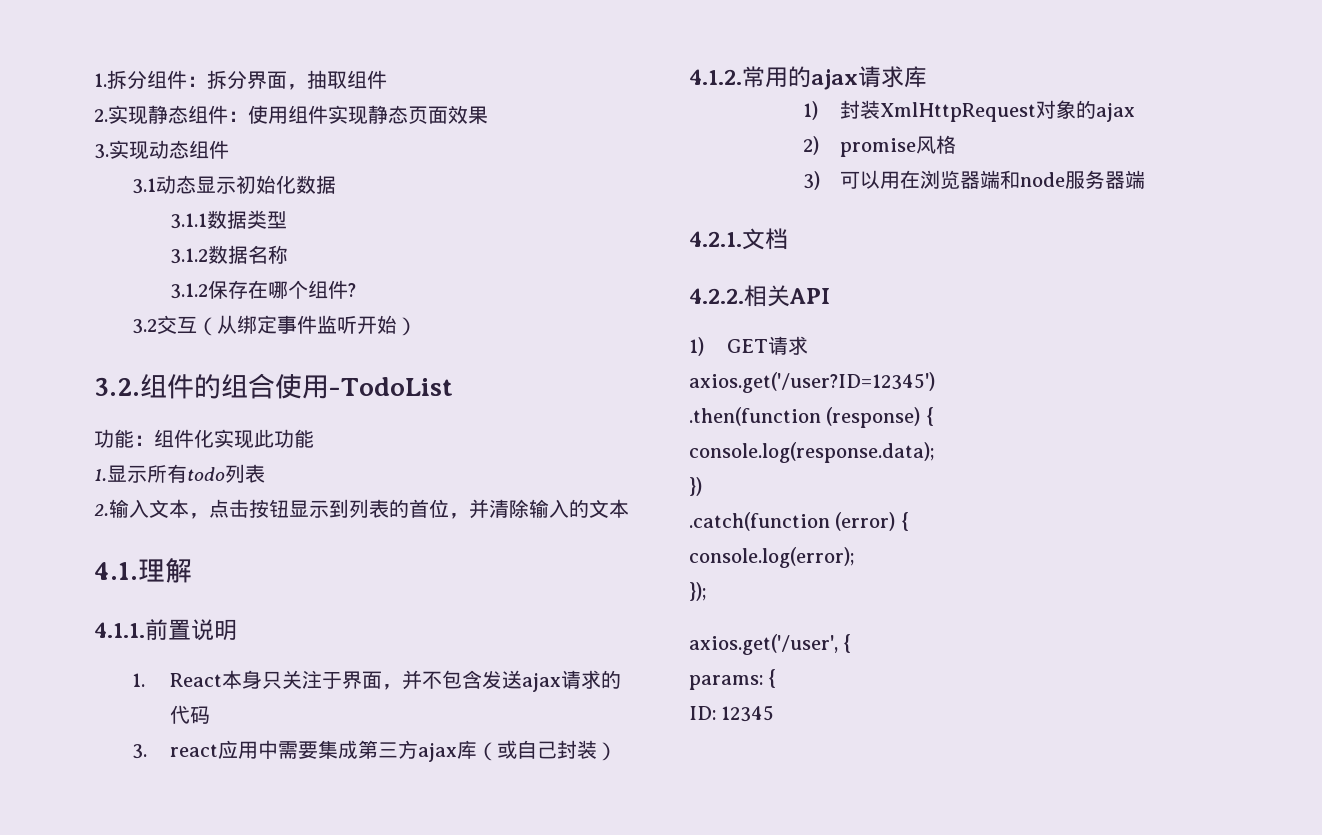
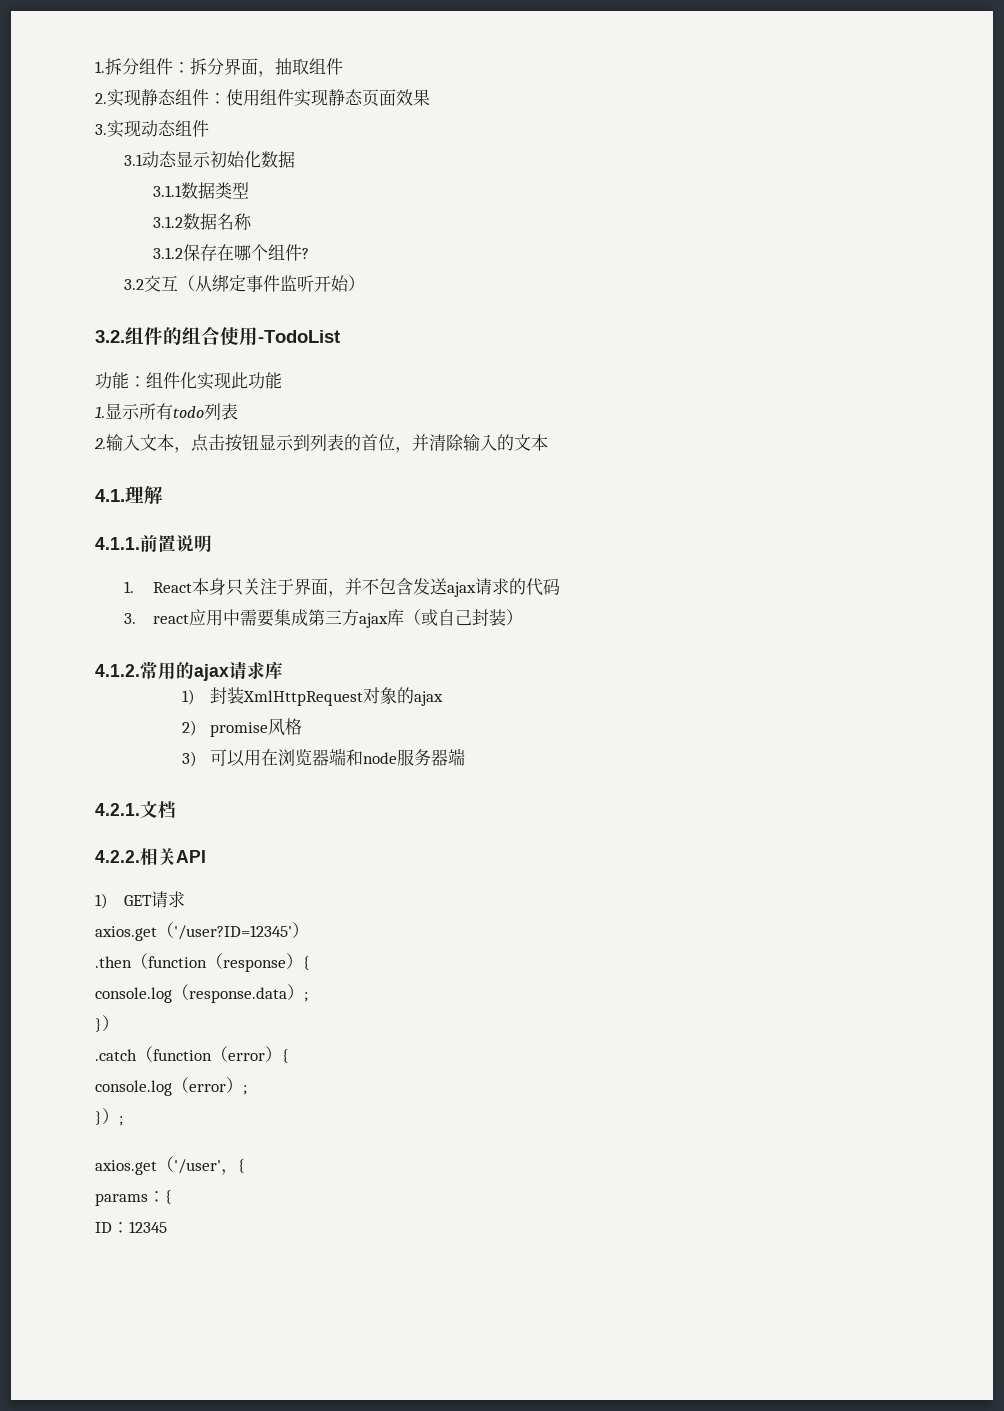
- axios.get('/user?ID=12345')
- .then(function (response) {
- console.log(response.data);
- })
- .catch(function (error) {
- console.log(error);
- });
- axios.get('/user', {
- params: {
- ID: 12345
+ axios.get（'/user?ID=12345'）
+ .then（function（response）{
+ console.log（response.data）;
+ }）
+ .catch（function（error）{
+ console.log（error）;
+ }）;
+ axios.get（'/user'，{
+ params：{
+ ID：12345

